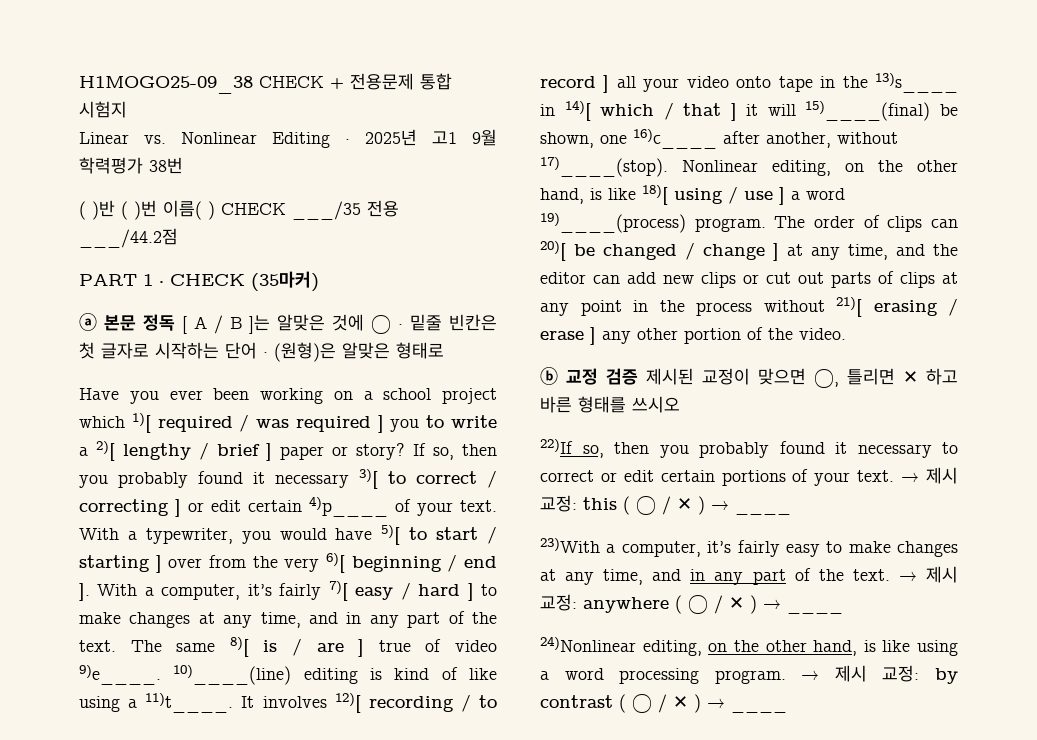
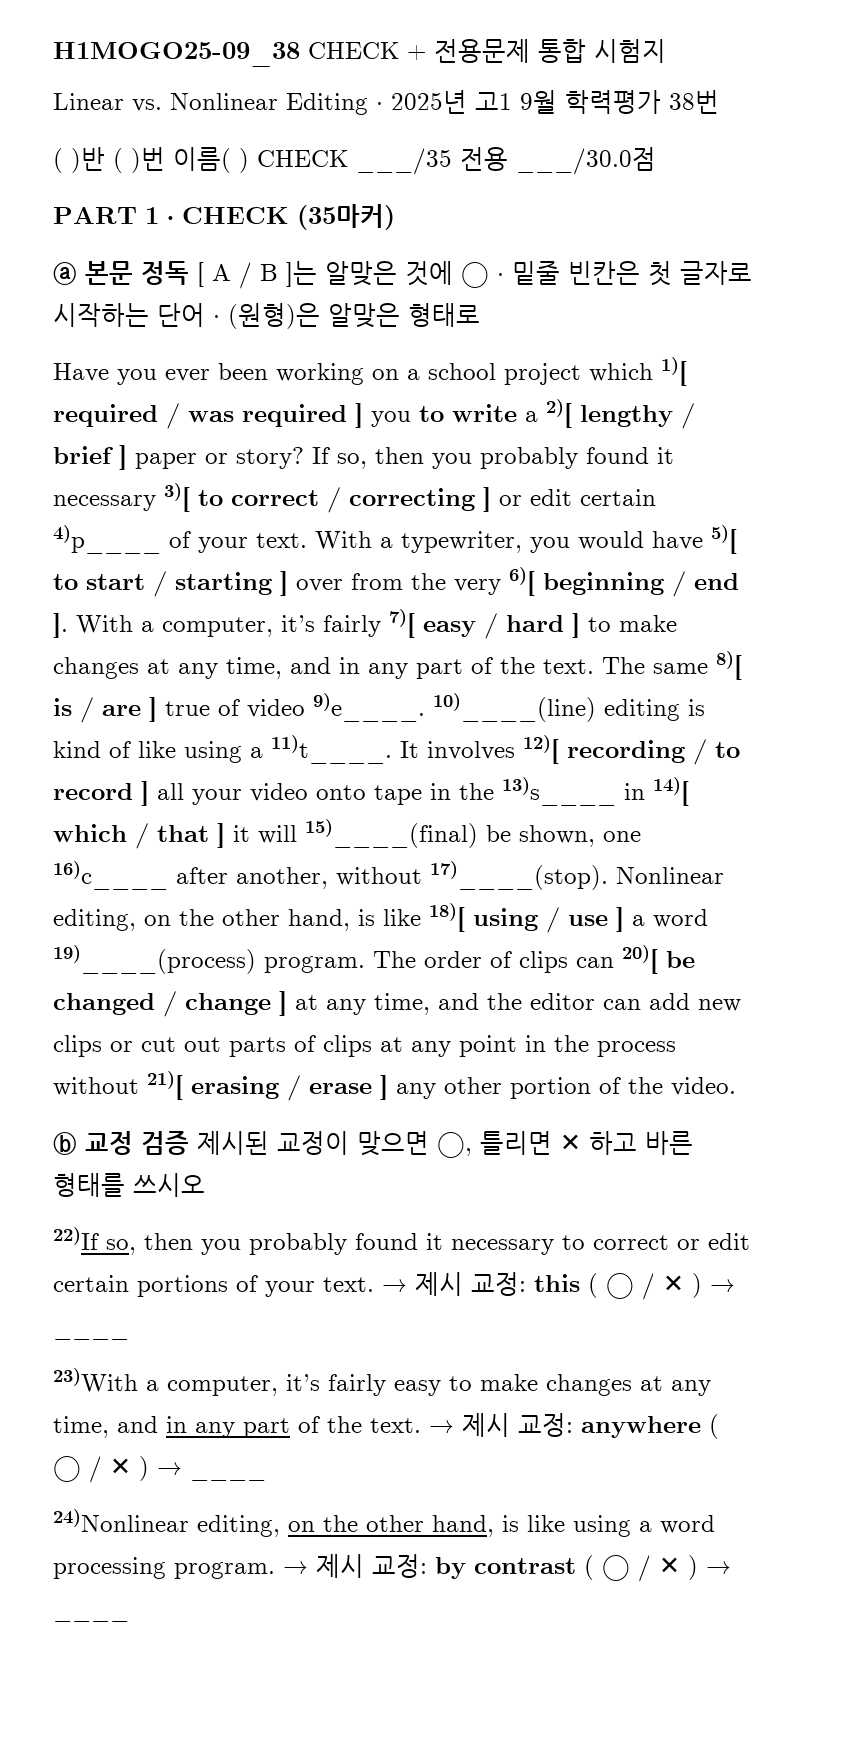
- ( )반 ( )번 이름( ) CHECK ___/35 전용 ___/44.2점
+ ( )반 ( )번 이름( ) CHECK ___/35 전용 ___/30.0점

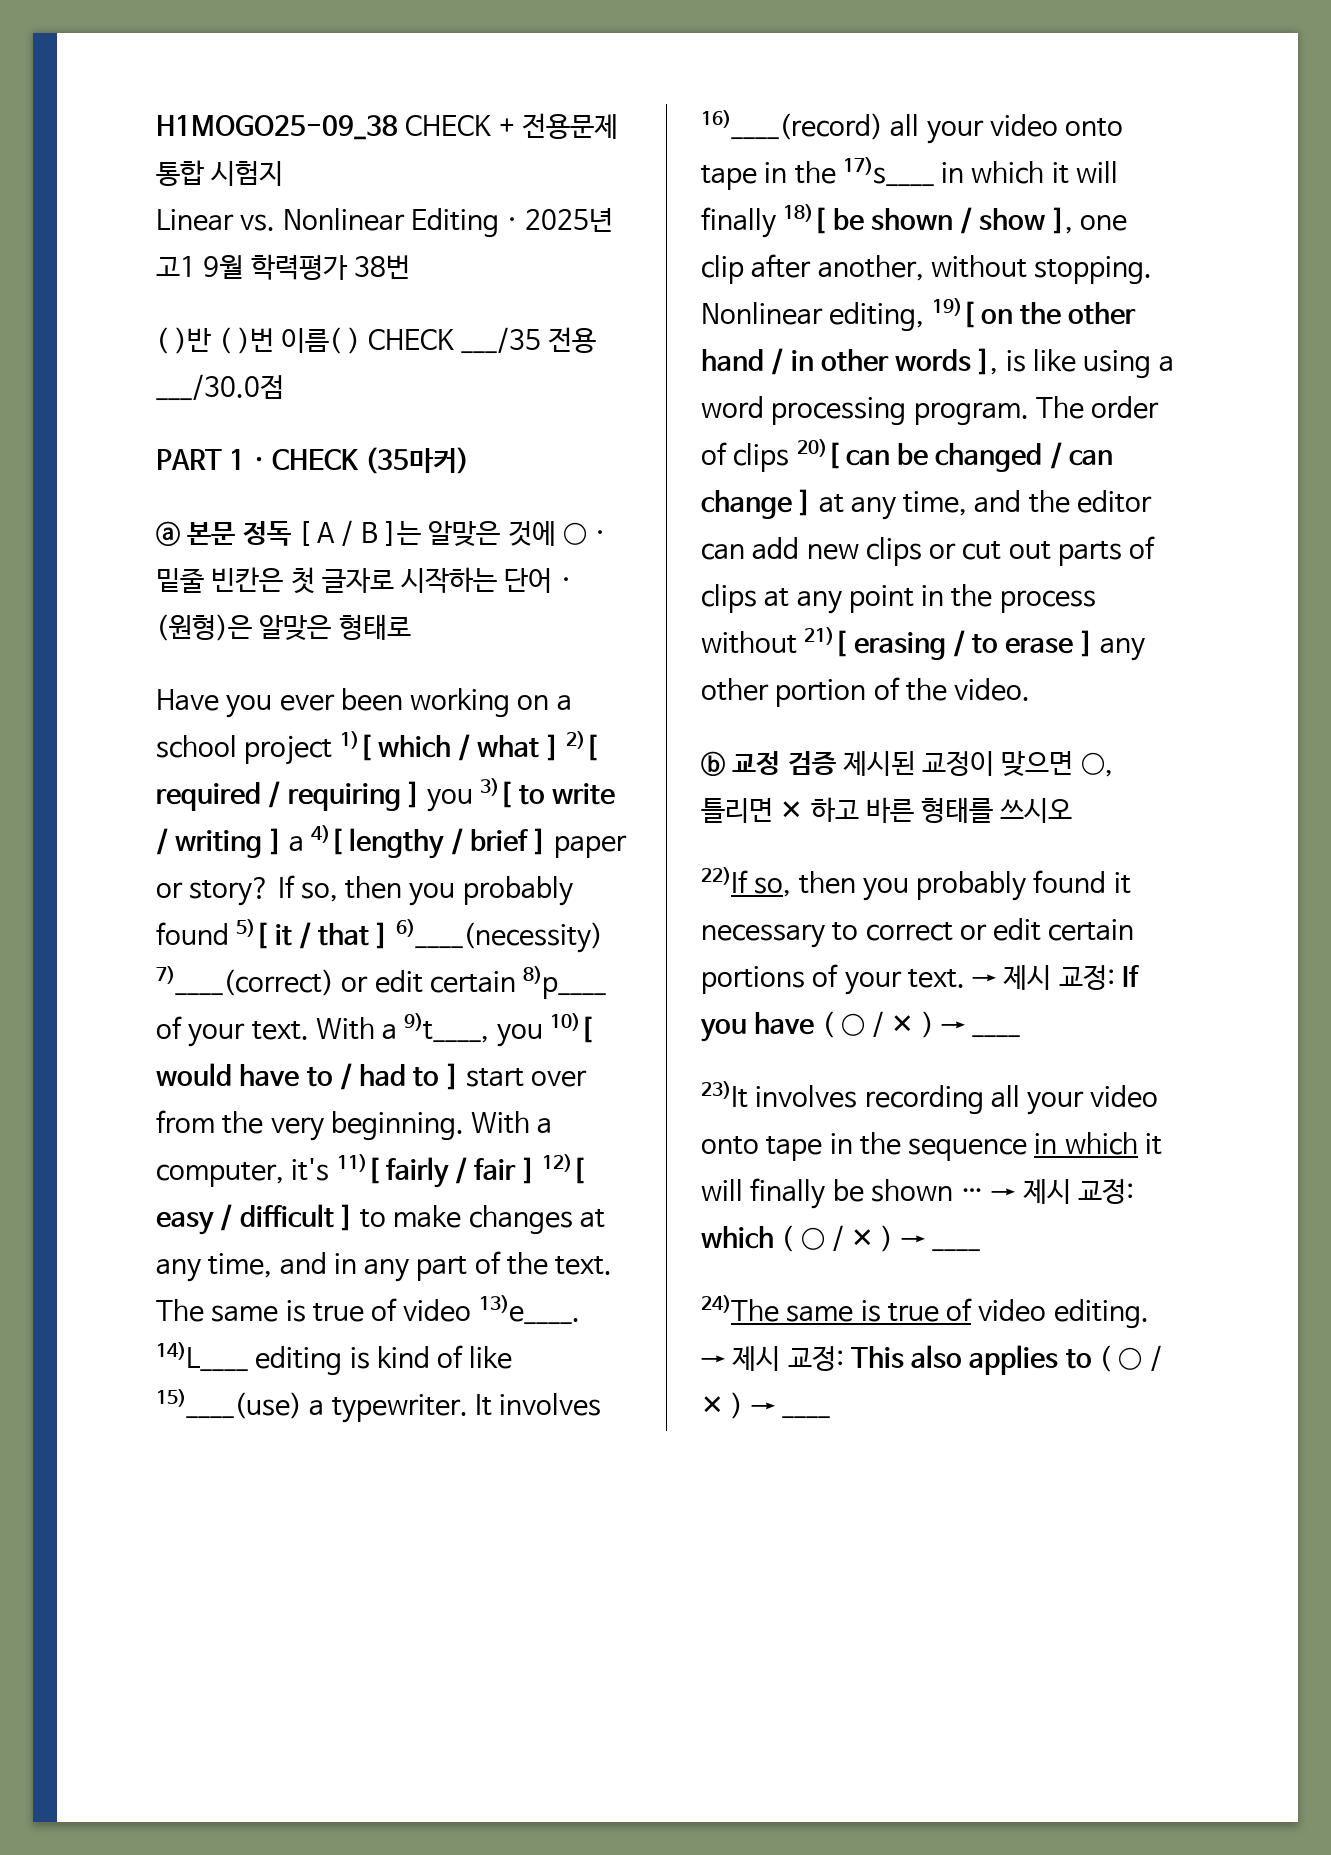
- Have you ever been working on a school project which 1)[ required / was required ] you to write a 2)[ lengthy / brief ] paper or story?
+ Have you ever been working on a school project 1)[ which / what ] 2)[ required / requiring ] you 3)[ to write / writing ] a 4)[ lengthy / brief ] paper or story?
- If so, then you probably found it necessary 3)[ to correct / correcting ] or edit certain 4)p____ of your text.
+ If so, then you probably found 5)[ it / that ] 6)____(necessity) 7)____(correct) or edit certain 8)p____ of your text.
- With a typewriter, you would have 5)[ to start / starting ] over from the very 6)[ beginning / end ]. With a computer, it’s fairly 7)[ easy / hard ] to make changes at any time, and in any part of the text.
+ With a 9)t____, you 10)[ would have to / had to ] start over from the very beginning. With a computer, it's 11)[ fairly / fair ] 12)[ easy / difficult ] to make changes at any time, and in any part of the text.
- The same 8)[ is / are ] true of video 9)e____. 10)____(line) editing is kind of like using a 11)t____. It involves 12)[ recording / to record ] all your video onto tape in the 13)s____ in 14)[ which / that ] it will 15)____(final) be shown, one 16)c____ after another, without 17)____(stop).
+ The same is true of video 13)e____. 14)L____ editing is kind of like 15)____(use) a typewriter. It involves 16)____(record) all your video onto tape in the 17)s____ in which it will finally 18)[ be shown / show ], one clip after another, without stopping.
- Nonlinear editing, on the other hand, is like 18)[ using / use ] a word 19)____(process) program.
+ Nonlinear editing, 19)[ on the other hand / in other words ], is like using a word processing program.
- The order of clips can 20)[ be changed / change ] at any time, and the editor can add new clips or cut out parts of clips at any point in the process without 21)[ erasing / erase ] any other portion of the video.
+ The order of clips 20)[ can be changed / can change ] at any time, and the editor can add new clips or cut out parts of clips at any point in the process without 21)[ erasing / to erase ] any other portion of the video.
- → 제시 교정: this ( ○ / ✕ ) → ____
- 23)With a computer, it’s fairly easy to make changes at any time, and in any part of the text. → 제시 교정: anywhere ( ○ / ✕ ) → ____
- 24)Nonlinear editing, on the other hand, is like using a word processing program. → 제시 교정: by contrast ( ○ / ✕ ) → ____
+ → 제시 교정: If you have ( ○ / ✕ ) → ____
+ 23)It involves recording all your video onto tape in the sequence in which it will finally be shown … → 제시 교정: which ( ○ / ✕ ) → ____
+ 24)The same is true of video editing. → 제시 교정: This also applies to ( ○ / ✕ ) → ____

